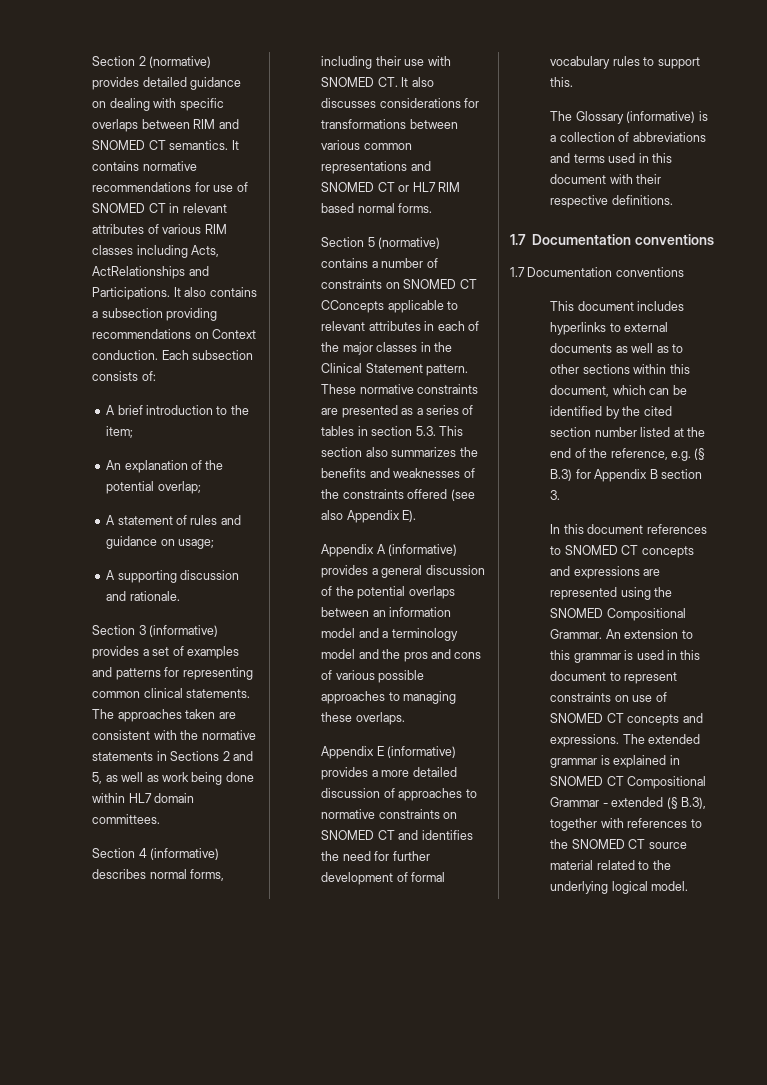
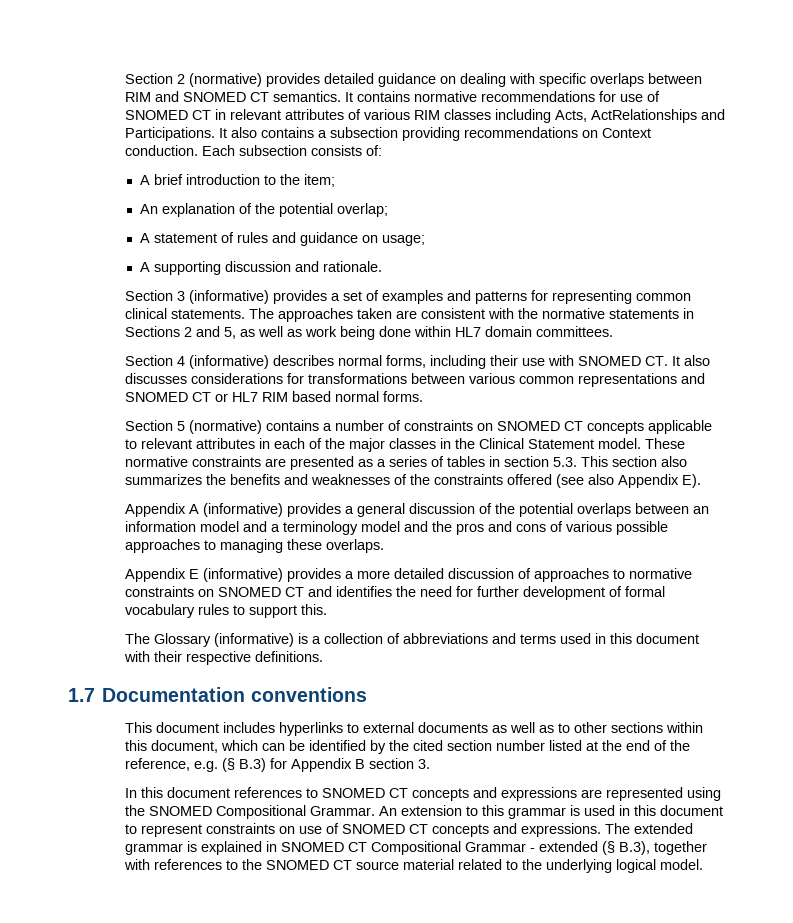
- Section 5 (normative) contains a number of constraints on SNOMED CT CConcepts applicable to relevant attributes in each of the major classes in the Clinical Statement pattern.
+ Section 5 (normative) contains a number of constraints on SNOMED CT concepts applicable to relevant attributes in each of the major classes in the Clinical Statement model.
  The Glossary (informative) is a collection of abbreviations and terms used in this document with their respective definitions.
- 1.7 Documentation conventions

